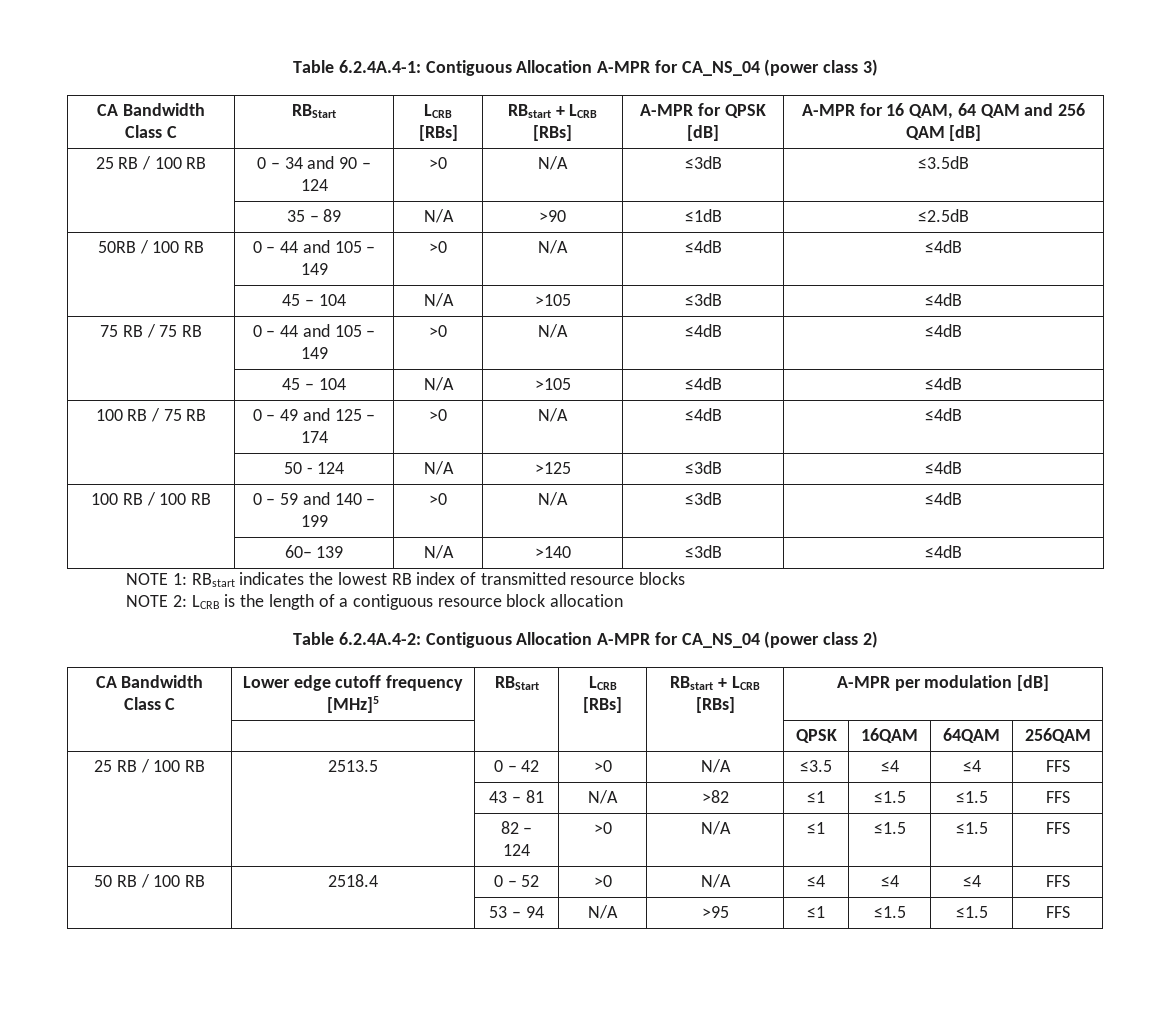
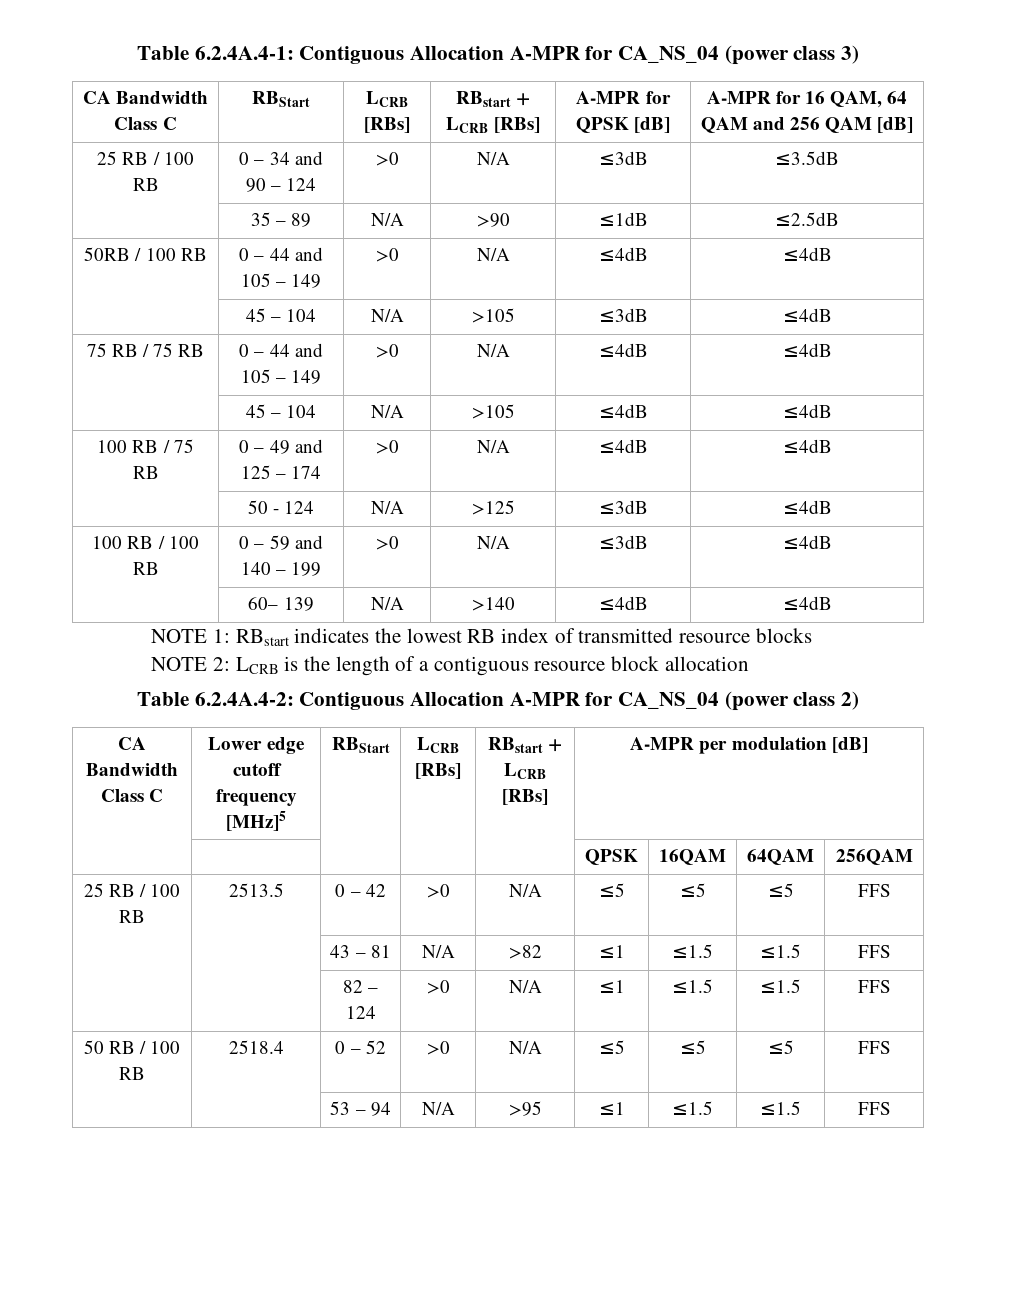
- | 60– 139 | N/A | >140 | ≤3dB | ≤4dB
+ | 60– 139 | N/A | >140 | ≤4dB | ≤4dB
- 25 RB / 100 RB | 2513.5 | 0 – 42 | >0 | N/A | ≤3.5 | ≤4 | ≤4 | FFS
+ 25 RB / 100 RB | 2513.5 | 0 – 42 | >0 | N/A | ≤5 | ≤5 | ≤5 | FFS
- 50 RB / 100 RB | 2518.4 | 0 – 52 | >0 | N/A | ≤4 | ≤4 | ≤4 | FFS
+ 50 RB / 100 RB | 2518.4 | 0 – 52 | >0 | N/A | ≤5 | ≤5 | ≤5 | FFS

